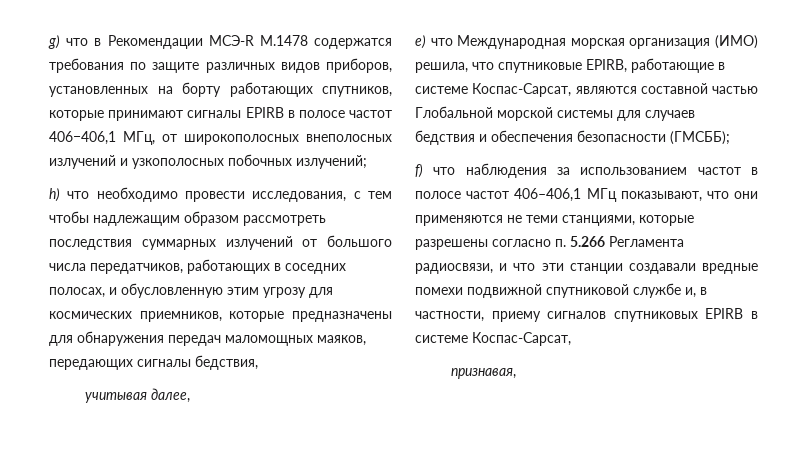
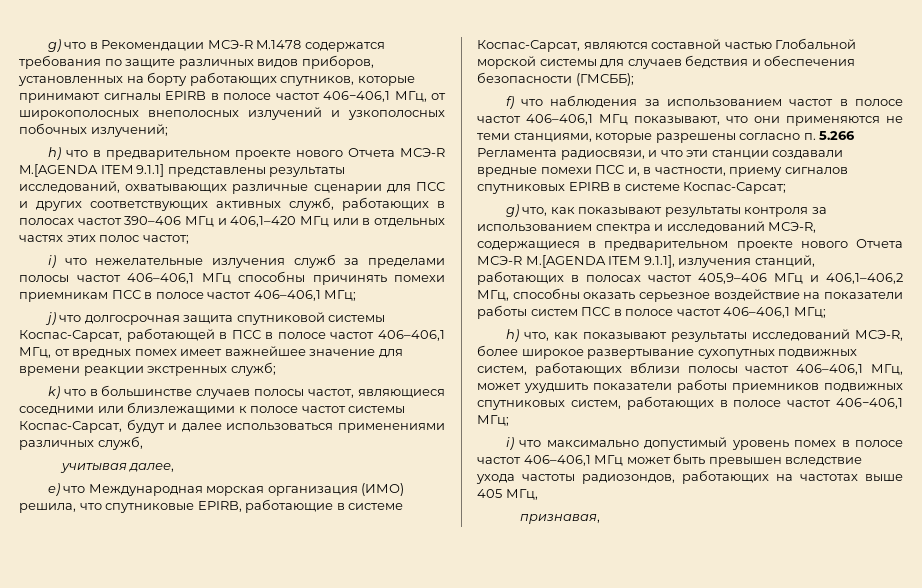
- h) что необходимо провести исследования, с тем чтобы надлежащим образом рассмотреть последствия суммарных излучений от большого числа передатчиков, работающих в соседних полосах, и обусловленную этим угрозу для космических приемников, которые предназначены для обнаружения передач маломощных маяков, передающих сигналы бедствия,
+ h) что в предварительном проекте нового Отчета МСЭ-R M.[AGENDA ITEM 9.1.1] представлены результаты исследований, охватывающих различные сценарии для ПСС и других соответствующих активных служб, работающих в полосах частот 390–406 МГц и 406,1–420 МГц или в отдельных частях этих полос частот;
+ i) что нежелательные излучения служб за пределами полосы частот 406–406,1 МГц способны причинять помехи приемникам ПСС в полосе частот 406–406,1 МГц;
+ j) что долгосрочная защита спутниковой системы Коспас-Сарсат, работающей в ПСС в полосе частот 406–406,1 МГц, от вредных помех имеет важнейшее значение для времени реакции экстренных служб;
+ k) что в большинстве случаев полосы частот, являющиеся соседними или близлежащими к полосе частот системы Коспас-Сарсат, будут и далее использоваться применениями различных служб,
- f) что наблюдения за использованием частот в полосе частот 406–406,1 МГц показывают, что они применяются не теми станциями, которые разрешены согласно п. 5.266 Регламента радиосвязи, и что эти станции создавали вредные помехи подвижной спутниковой службе и, в частности, приему сигналов спутниковых EPIRB в системе Коспас-Сарсат,
+ f) что наблюдения за использованием частот в полосе частот 406–406,1 МГц показывают, что они применяются не теми станциями, которые разрешены согласно п. 5.266 Регламента радиосвязи, и что эти станции создавали вредные помехи ПСС и, в частности, приему сигналов спутниковых EPIRB в системе Коспас-Сарсат;
+ g) что, как показывают результаты контроля за использованием спектра и исследований МСЭ-R, содержащиеся в предварительном проекте нового Отчета МСЭ-R М.[AGENDA ITEM 9.1.1], излучения станций, работающих в полосах частот 405,9–406 МГц и 406,1–406,2 МГц, способны оказать серьезное воздействие на показатели работы систем ПСС в полосе частот 406–406,1 МГц;
+ h) что, как показывают результаты исследований МСЭ-R, более широкое развертывание сухопутных подвижных систем, работающих вблизи полосы частот 406–406,1 МГц, может ухудшить показатели работы приемников подвижных спутниковых систем, работающих в полосе частот 406−406,1 МГц;
+ i) что максимально допустимый уровень помех в полосе частот 406–406,1 МГц может быть превышен вследствие ухода частоты радиозондов, работающих на частотах выше 405 МГц,

